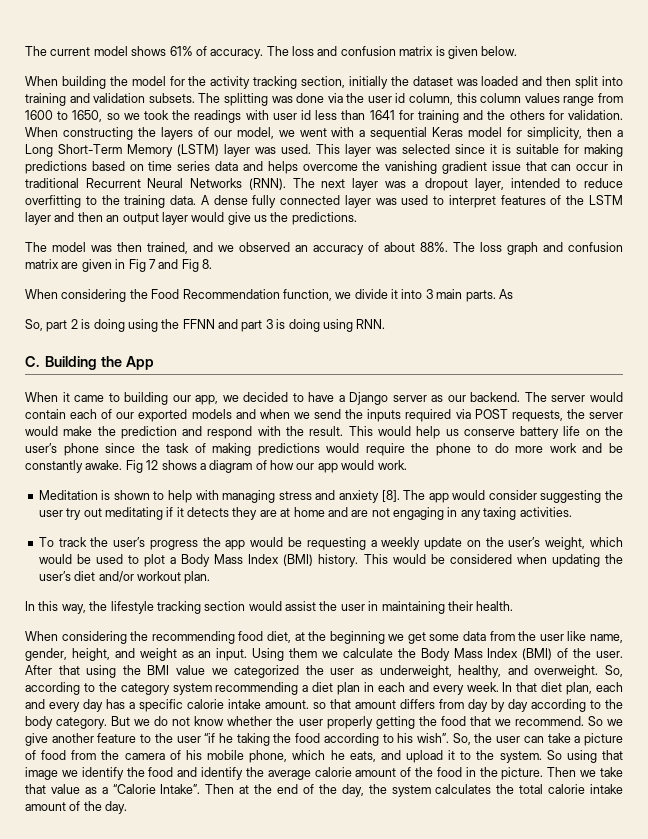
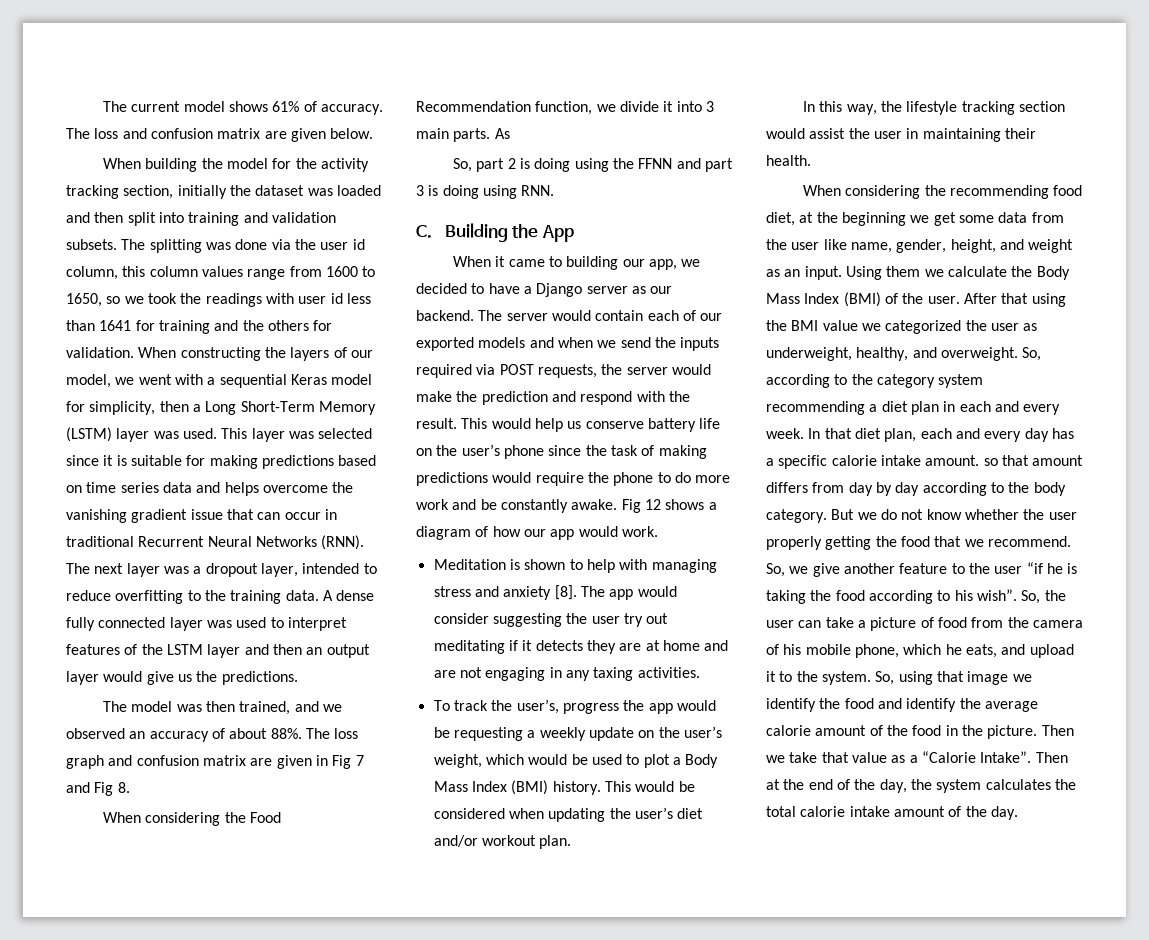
- The loss and confusion matrix is given below.
+ The loss and confusion matrix are given below.
- To track the user’s progress the app would be requesting a weekly update on the user’s weight, which would be used to plot a Body Mass Index (BMI) history.
+ To track the user’s, progress the app would be requesting a weekly update on the user’s weight, which would be used to plot a Body Mass Index (BMI) history.
- So we give another feature to the user “if he taking the food according to his wish”.
+ So, we give another feature to the user “if he is taking the food according to his wish”.
- So using that image we identify the food and identify the average calorie amount of the food in the picture.
+ So, using that image we identify the food and identify the average calorie amount of the food in the picture.

